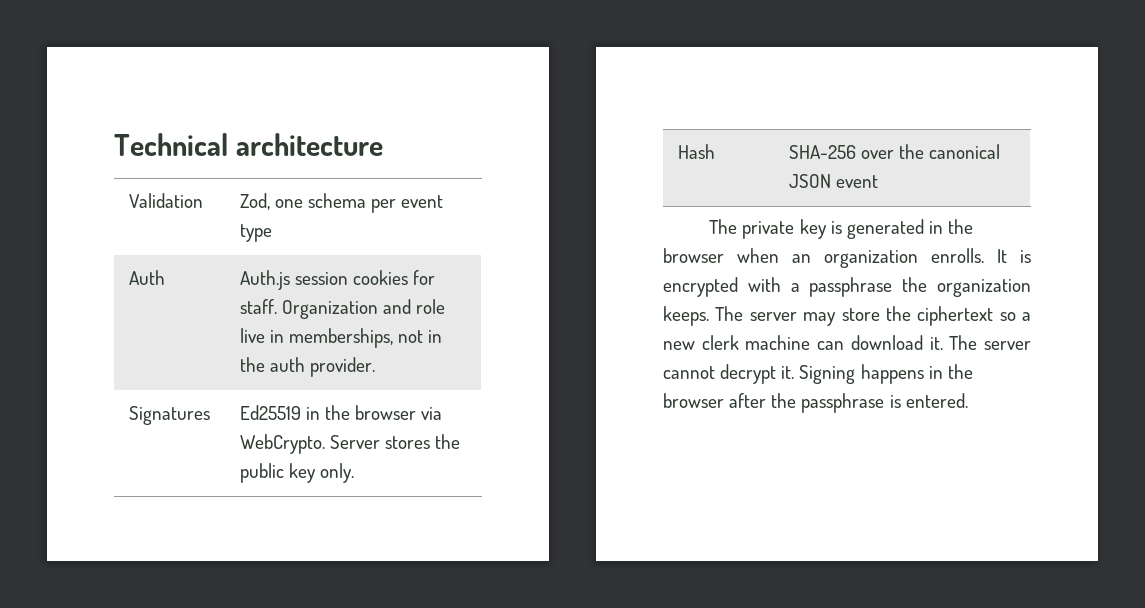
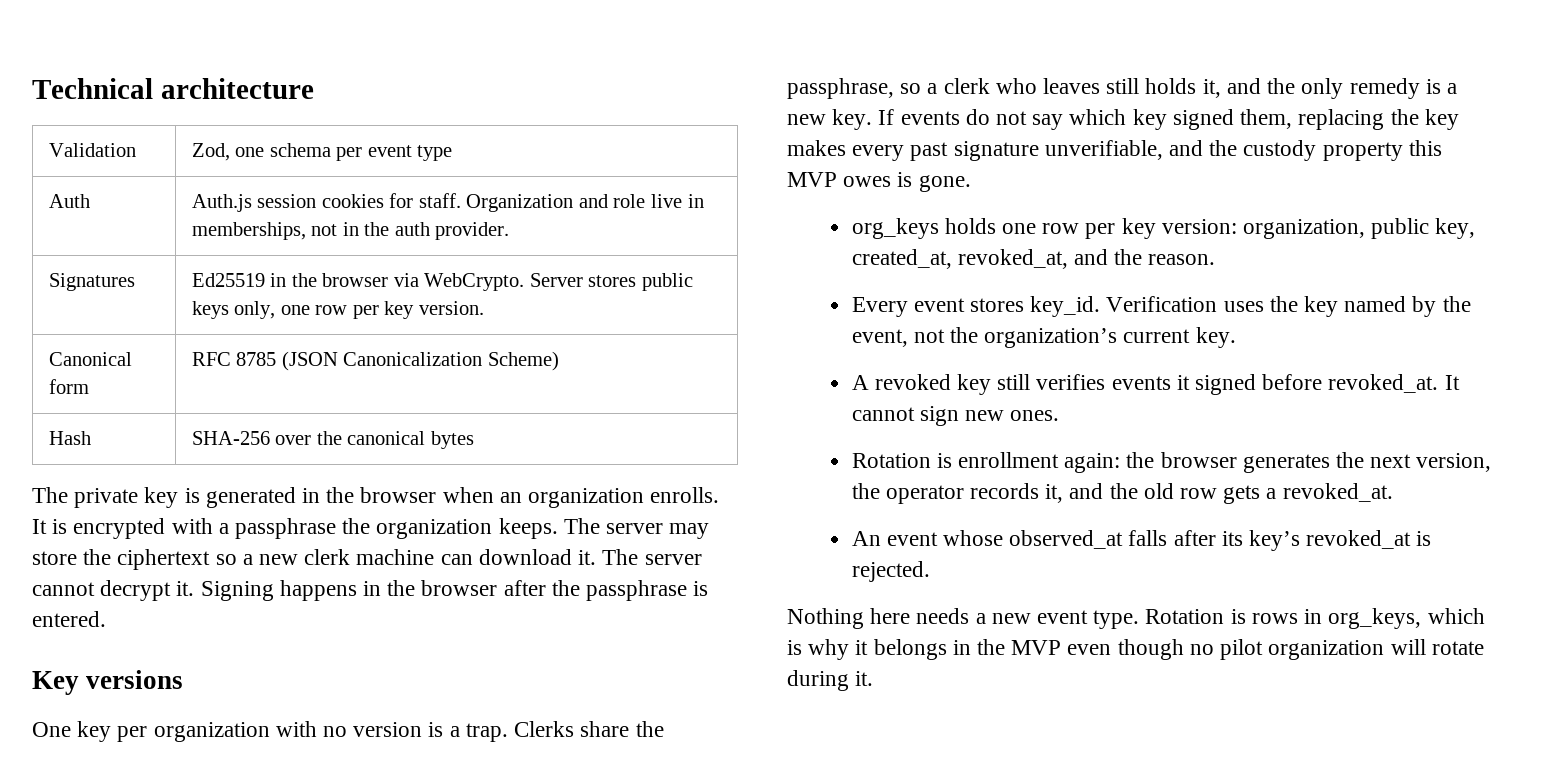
- Signatures | Ed25519 in the browser via WebCrypto. Server stores the public key only.
+ Signatures | Ed25519 in the browser via WebCrypto. Server stores public keys only, one row per key version.
+ Canonical form | RFC 8785 (JSON Canonicalization Scheme)
- Hash | SHA-256 over the canonical JSON event
+ Hash | SHA-256 over the canonical bytes
+ Key versions
+ One key per organization with no version is a trap. Clerks share the passphrase, so a clerk who leaves still holds it, and the only remedy is a new key. If events do not say which key signed them, replacing the key makes every past signature unverifiable, and the custody property this MVP owes is gone.
+ org_keys holds one row per key version: organization, public key, created_at, revoked_at, and the reason.
+ Every event stores key_id. Verification uses the key named by the event, not the organization’s current key.
+ A revoked key still verifies events it signed before revoked_at. It cannot sign new ones.
+ Rotation is enrollment again: the browser generates the next version, the operator records it, and the old row gets a revoked_at.
+ An event whose observed_at falls after its key’s revoked_at is rejected.
+ Nothing here needs a new event type. Rotation is rows in org_keys, which is why it belongs in the MVP even though no pilot organization will rotate during it.

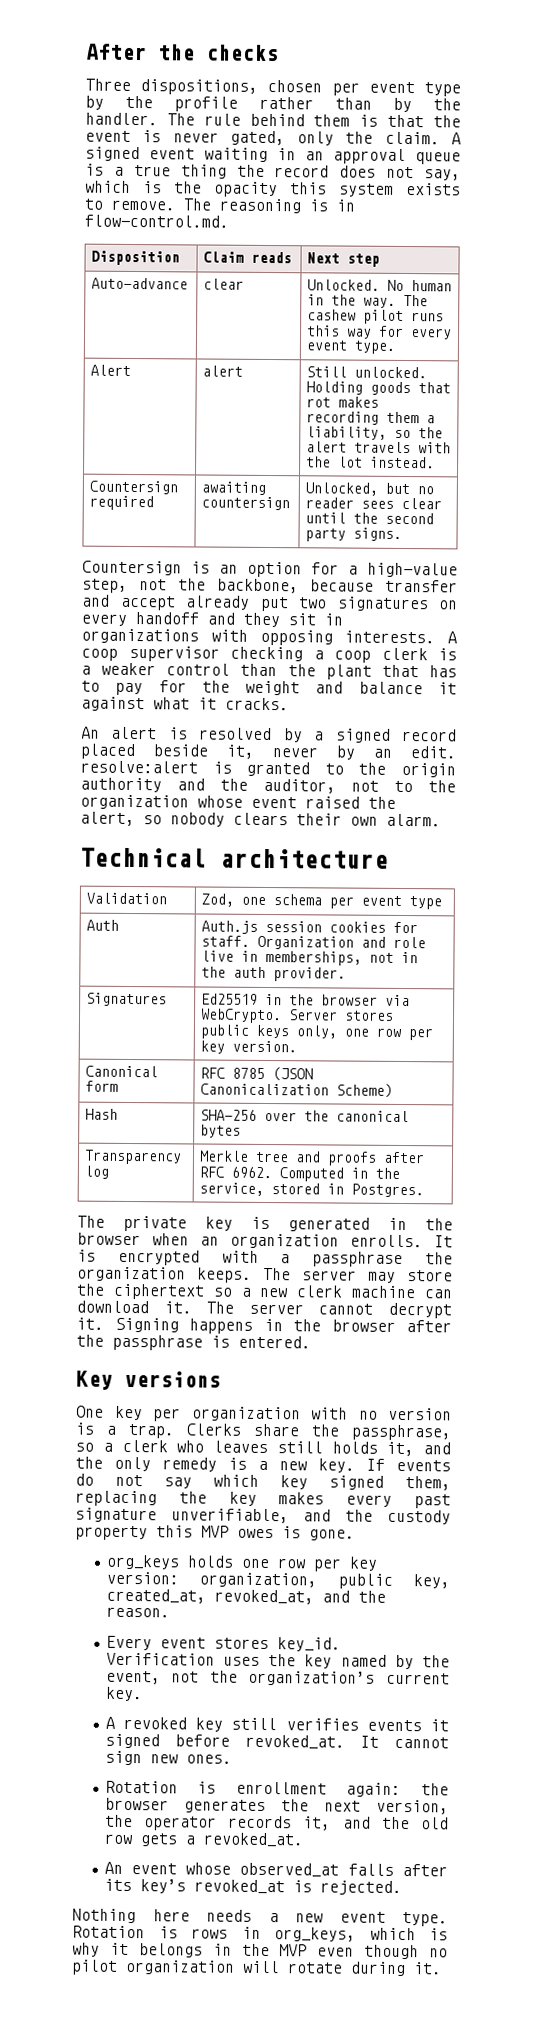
+ After the checks
+ Three dispositions, chosen per event type by the profile rather than by the handler. The rule behind them is that the event is never gated, only the claim. A signed event waiting in an approval queue is a true thing the record does not say, which is the opacity this system exists to remove. The reasoning is in flow-control.md.
+ Disposition | Claim reads | Next step
+ Auto-advance | clear | Unlocked. No human in the way. The cashew pilot runs this way for every event type.
+ Alert | alert | Still unlocked. Holding goods that rot makes recording them a liability, so the alert travels with the lot instead.
+ Countersign required | awaiting countersign | Unlocked, but no reader sees clear until the second party signs.
+ Countersign is an option for a high-value step, not the backbone, because transfer and accept already put two signatures on every handoff and they sit in organizations with opposing interests. A coop supervisor checking a coop clerk is a weaker control than the plant that has to pay for the weight and balance it against what it cracks.
+ An alert is resolved by a signed record placed beside it, never by an edit. resolve:alert is granted to the origin authority and the auditor, not to the organization whose event raised the alert, so nobody clears their own alarm.
+ Transparency log | Merkle tree and proofs after RFC 6962. Computed in the service, stored in Postgres.

